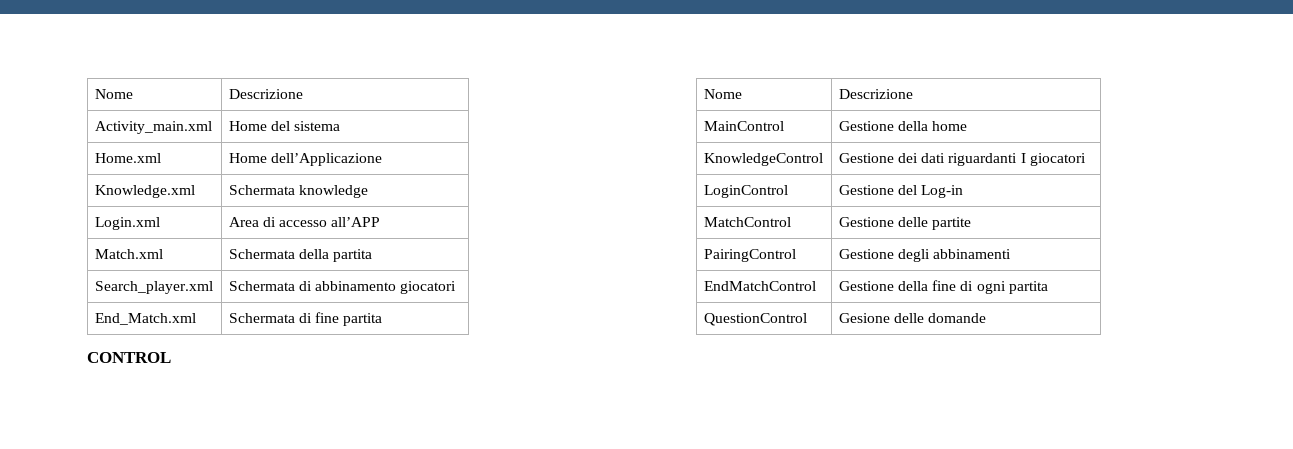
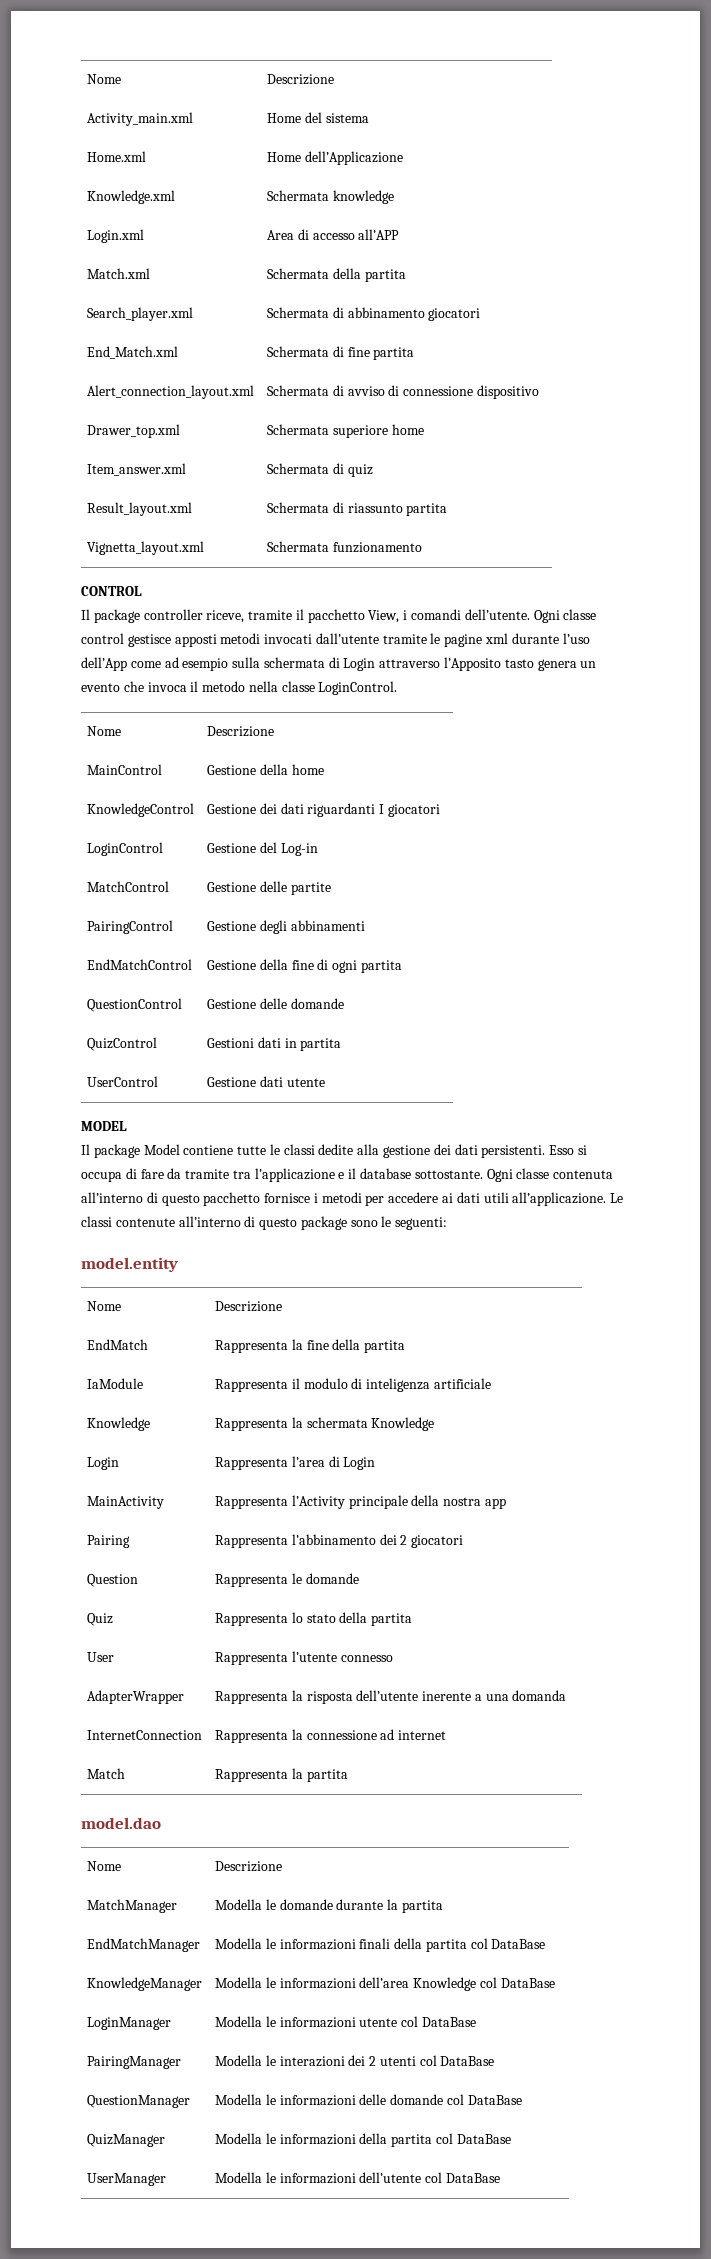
+ Alert_connection_layout.xml | Schermata di avviso di connessione dispositivo
+ Drawer_top.xml | Schermata superiore home
+ Item_answer.xml | Schermata di quiz
+ Result_layout.xml | Schermata di riassunto partita
+ Vignetta_layout.xml | Schermata funzionamento
  CONTROL
+ Il package controller riceve, tramite il pacchetto View, i comandi dell’utente. Ogni classe control gestisce apposti metodi invocati dall’utente tramite le pagine xml durante l’uso dell’App come ad esempio sulla schermata di Login attraverso l’Apposito tasto genera un evento che invoca il metodo nella classe LoginControl.
- QuestionControl | Gesione delle domande
+ QuestionControl | Gestione delle domande
+ QuizControl | Gestioni dati in partita
+ UserControl | Gestione dati utente
+ MODEL
+ Il package Model contiene tutte le classi dedite alla gestione dei dati persistenti. Esso si occupa di fare da tramite tra l’applicazione e il database sottostante. Ogni classe contenuta all’interno di questo pacchetto fornisce i metodi per accedere ai dati utili all’applicazione. Le classi contenute all’interno di questo package sono le seguenti:
+ model.entity
+ Nome | Descrizione
+ EndMatch | Rappresenta la fine della partita
+ IaModule | Rappresenta il modulo di inteligenza artificiale
+ Knowledge | Rappresenta la schermata Knowledge
+ Login | Rappresenta l’area di Login
+ MainActivity | Rappresenta l’Activity principale della nostra app
+ Pairing | Rappresenta l’abbinamento dei 2 giocatori
+ Question | Rappresenta le domande
+ Quiz | Rappresenta lo stato della partita
+ User | Rappresenta l’utente connesso
+ AdapterWrapper | Rappresenta la risposta dell’utente inerente a una domanda
+ InternetConnection | Rappresenta la connessione ad internet
+ Match | Rappresenta la partita
+ model.dao
+ Nome | Descrizione
+ MatchManager | Modella le domande durante la partita
+ EndMatchManager | Modella le informazioni finali della partita col DataBase
+ KnowledgeManager | Modella le informazioni dell’area Knowledge col DataBase
+ LoginManager | Modella le informazioni utente col DataBase
+ PairingManager | Modella le interazioni dei 2 utenti col DataBase
+ QuestionManager | Modella le informazioni delle domande col DataBase
+ QuizManager | Modella le informazioni della partita col DataBase
+ UserManager | Modella le informazioni dell’utente col DataBase

